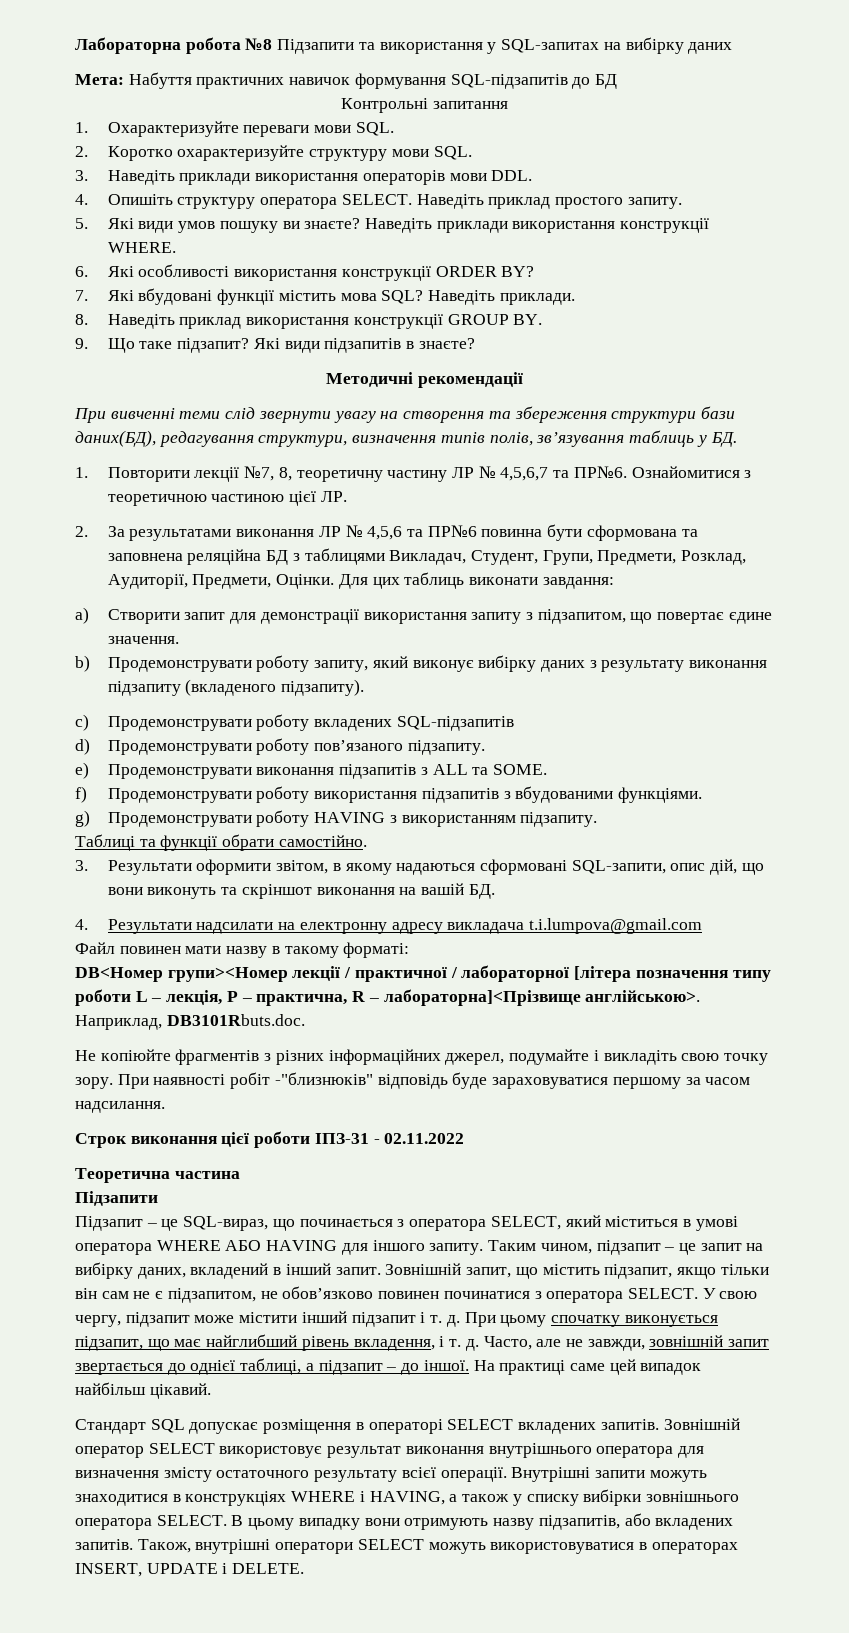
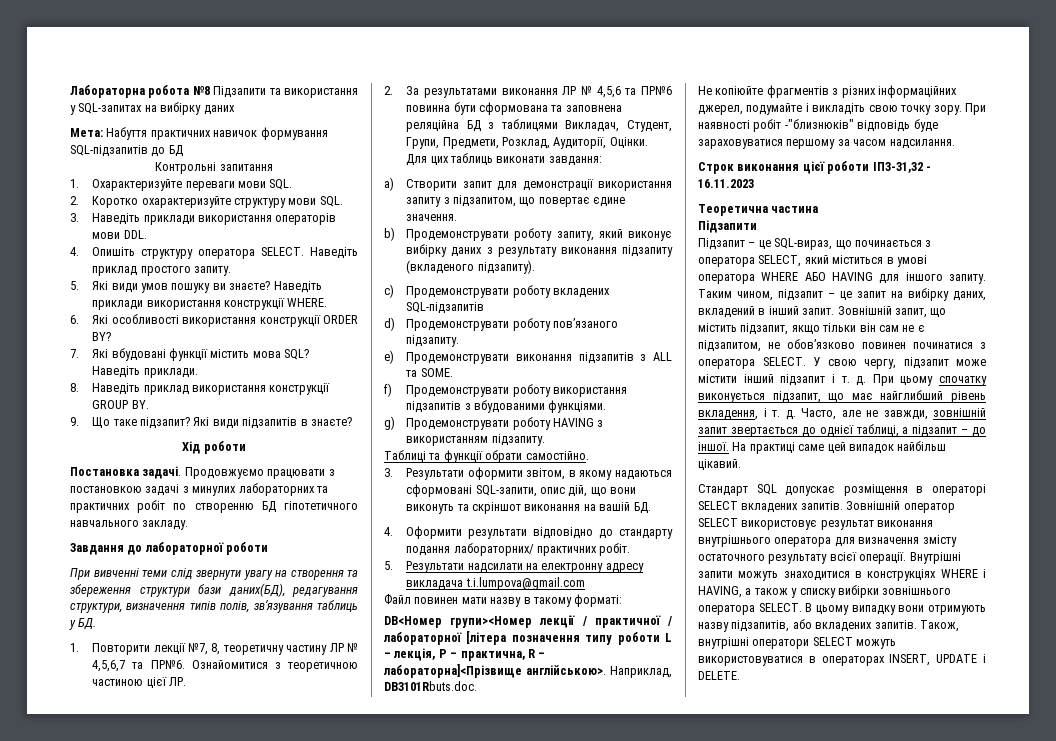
- Методичні рекомендації
+ Хід роботи
+ Постановка задачі. Продовжуємо працювати з постановкою задачі з минулих лабораторних та практичних робіт по створенню БД гіпотетичного навчального закладу.
+ Завдання до лабораторної роботи
- 2. За результатами виконання ЛР № 4,5,6 та ПР№6 повинна бути сформована та заповнена реляційна БД з таблицями Викладач, Студент, Групи, Предмети, Розклад, Аудиторії, Предмети, Оцінки.
+ 2. За результатами виконання ЛР № 4,5,6 та ПР№6 повинна бути сформована та заповнена реляційна БД з таблицями Викладач, Студент, Групи, Предмети, Розклад, Аудиторії, Оцінки.
- 4. Результати надсилати на електронну адресу викладача t.i.lumpova@gmail.com
+ 4. Оформити результати відповідно до стандарту подання лабораторних/ практичних робіт.
+ 5. Результати надсилати на електронну адресу викладача t.i.lumpova@gmail.com
- Строк виконання цієї роботи ІПЗ-31 - 02.11.2022
+ Строк виконання цієї роботи ІПЗ-31,32 - 16.11.2023

